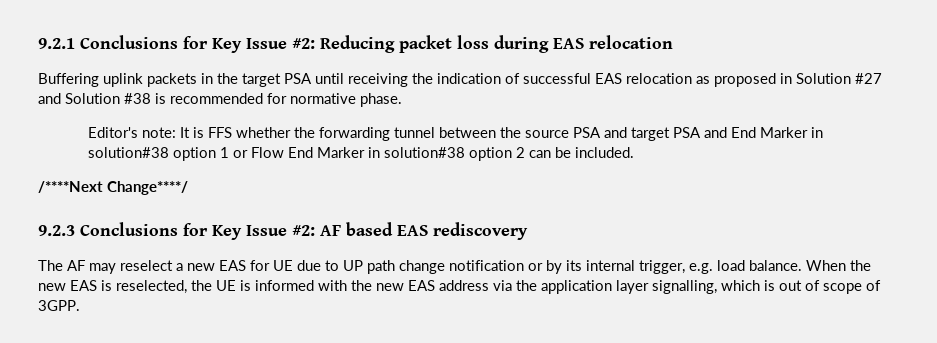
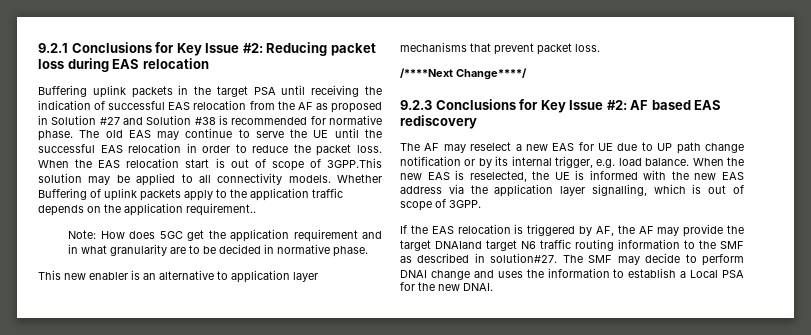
- Buffering uplink packets in the target PSA until receiving the indication of successful EAS relocation as proposed in Solution #27 and Solution #38 is recommended for normative phase.
- Editor's note: It is FFS whether the forwarding tunnel between the source PSA and target PSA and End Marker in solution#38 option 1 or Flow End Marker in solution#38 option 2 can be included.
+ Buffering uplink packets in the target PSA until receiving the indication of successful EAS relocation from the AF as proposed in Solution #27 and Solution #38 is recommended for normative phase. The old EAS may continue to serve the UE until the successful EAS relocation in order to reduce the packet loss. When the EAS relocation start is out of scope of 3GPP.This solution may be applied to all connectivity models. Whether Buffering of uplink packets apply to the application traffic depends on the application requirement..
+ Note: How does 5GC get the application requirement and in what granularity are to be decided in normative phase.
+ This new enabler is an alternative to application layer mechanisms that prevent packet loss.
+ If the EAS relocation is triggered by AF, the AF may provide the target DNAIand target N6 traffic routing information to the SMF as described in solution#27. The SMF may decide to perform DNAI change and uses the information to establish a Local PSA for the new DNAI.

